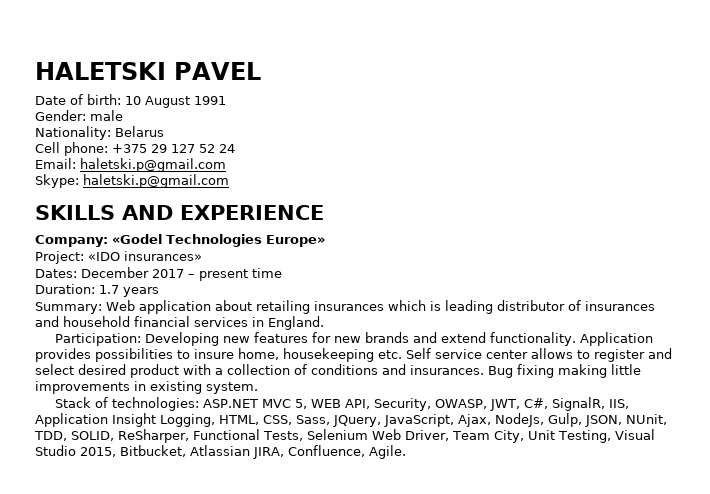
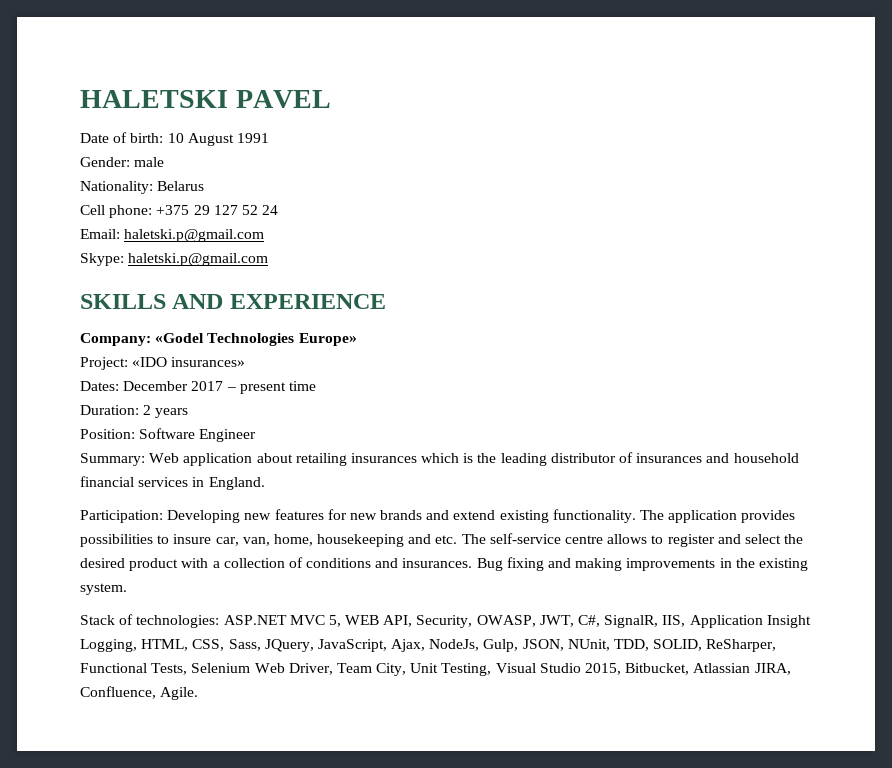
- Duration: 1.7 years
+ Duration: 2 years
+ Position: Software Engineer
- Summary: Web application about retailing insurances which is leading distributor of insurances and household financial services in England.
+ Summary: Web application about retailing insurances which is the leading distributor of insurances and household financial services in England.
- Participation: Developing new features for new brands and extend functionality. Application provides possibilities to insure home, housekeeping etc. Self service center allows to register and select desired product with a collection of conditions and insurances.
+ Participation: Developing new features for new brands and extend existing functionality. The application provides possibilities to insure car, van, home, housekeeping and etc. The self-service centre allows to register and select the desired product with a collection of conditions and insurances.
- Bug fixing making little improvements in existing system.
+ Bug fixing and making improvements in the existing system.

